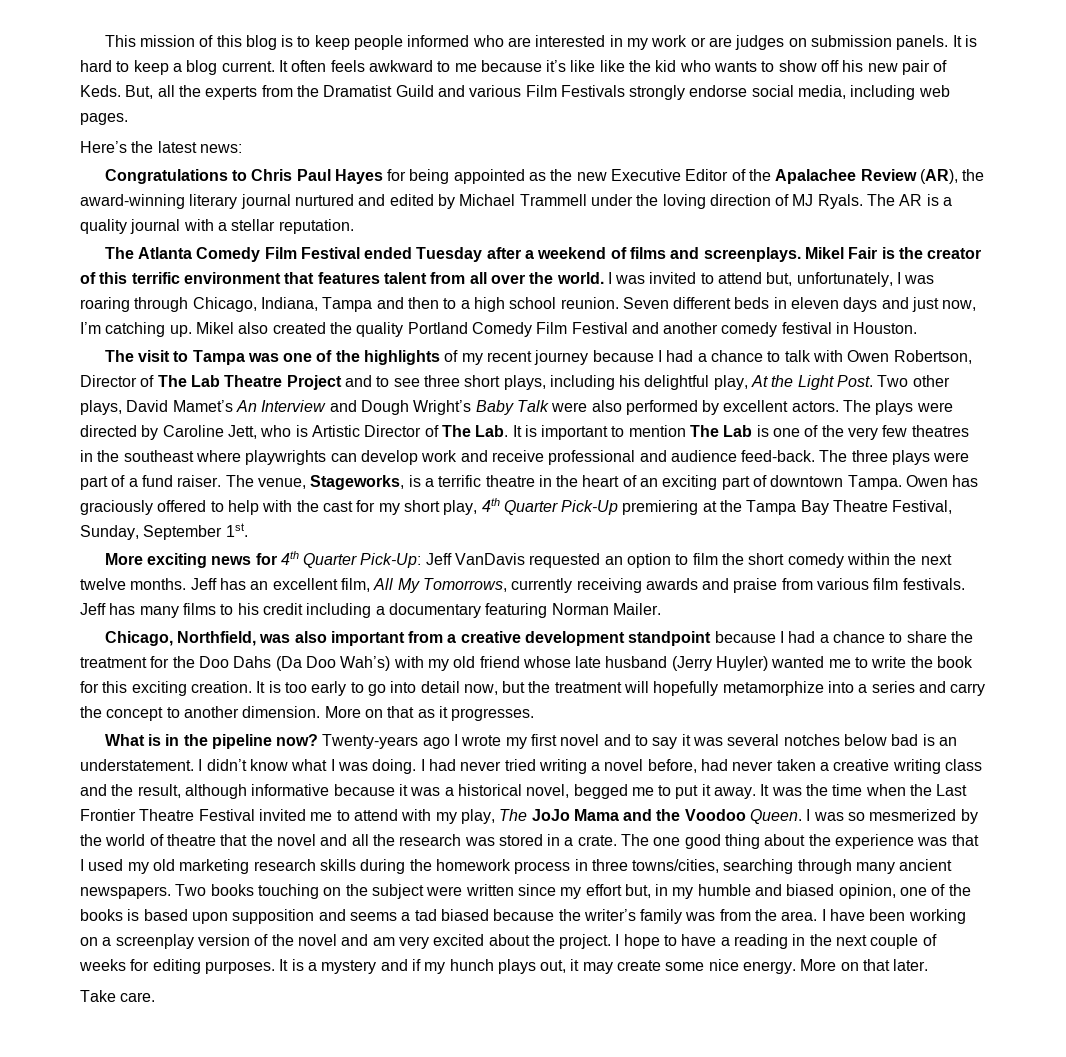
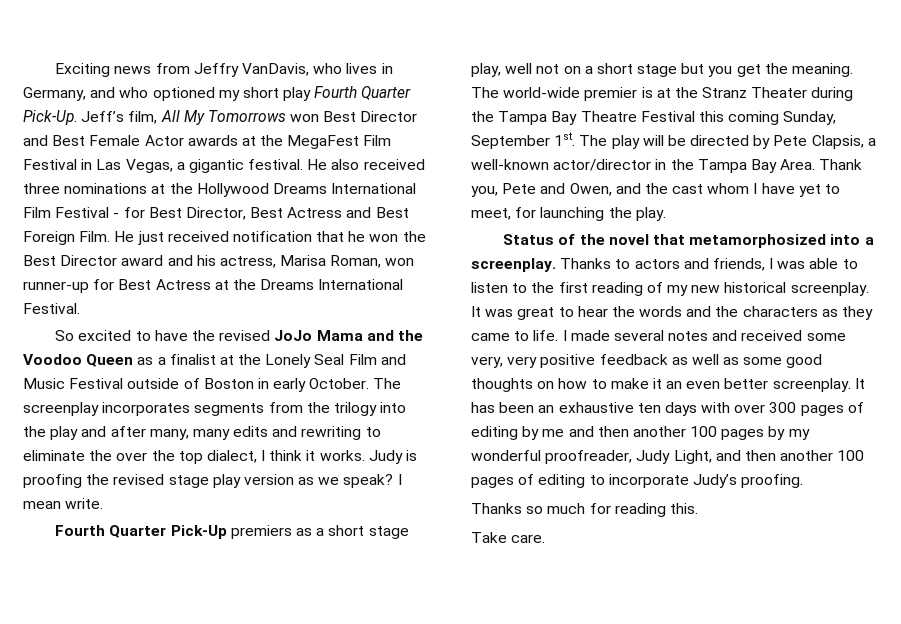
- This mission of this blog is to keep people informed who are interested in my work or are judges on submission panels. It is hard to keep a blog current. It often feels awkward to me because it’s like like the kid who wants to show off his new pair of Keds. But, all the experts from the Dramatist Guild and various Film Festivals strongly endorse social media, including web pages.
- Here’s the latest news:
- Congratulations to Chris Paul Hayes for being appointed as the new Executive Editor of the Apalachee Review (AR), the award-winning literary journal nurtured and edited by Michael Trammell under the loving direction of MJ Ryals. The AR is a quality journal with a stellar reputation.
- The Atlanta Comedy Film Festival ended Tuesday after a weekend of films and screenplays. Mikel Fair is the creator of this terrific environment that features talent from all over the world. I was invited to attend but, unfortunately, I was roaring through Chicago, Indiana, Tampa and then to a high school reunion. Seven different beds in eleven days and just now, I’m catching up. Mikel also created the quality Portland Comedy Film Festival and another comedy festival in Houston.
- The visit to Tampa was one of the highlights of my recent journey because I had a chance to talk with Owen Robertson, Director of The Lab Theatre Project and to see three short plays, including his delightful play, At the Light Post. Two other plays, David Mamet’s An Interview and Dough Wright’s Baby Talk were also performed by excellent actors. The plays were directed by Caroline Jett, who is Artistic Director of The Lab. It is important to mention The Lab is one of the very few theatres in the southeast where playwrights can develop work and receive professional and audience feed-back. The three plays were part of a fund raiser. The venue, Stageworks, is a terrific theatre in the heart of an exciting part of downtown Tampa. Owen has graciously offered to help with the cast for my short play, 4th Quarter Pick-Up premiering at the Tampa Bay Theatre Festival, Sunday, September 1st.
- More exciting news for 4th Quarter Pick-Up: Jeff VanDavis requested an option to film the short comedy within the next twelve months. Jeff has an excellent film, All My Tomorrows, currently receiving awards and praise from various film festivals. Jeff has many films to his credit including a documentary featuring Norman Mailer.
- Chicago, Northfield, was also important from a creative development standpoint because I had a chance to share the treatment for the Doo Dahs (Da Doo Wah’s) with my old friend whose late husband (Jerry Huyler) wanted me to write the book for this exciting creation. It is too early to go into detail now, but the treatment will hopefully metamorphize into a series and carry the concept to another dimension. More on that as it progresses.
- What is in the pipeline now? Twenty-years ago I wrote my first novel and to say it was several notches below bad is an understatement. I didn’t know what I was doing. I had never tried writing a novel before, had never taken a creative writing class and the result, although informative because it was a historical novel, begged me to put it away. It was the time when the Last Frontier Theatre Festival invited me to attend with my play, The JoJo Mama and the Voodoo Queen. I was so mesmerized by the world of theatre that the novel and all the research was stored in a crate. The one good thing about the experience was that I used my old marketing research skills during the homework process in three towns/cities, searching through many ancient newspapers. Two books touching on the subject were written since my effort but, in my humble and biased opinion, one of the books is based upon supposition and seems a tad biased because the writer’s family was from the area. I have been working on a screenplay version of the novel and am very excited about the project. I hope to have a reading in the next couple of weeks for editing purposes. It is a mystery and if my hunch plays out, it may create some nice energy. More on that later.
+ Exciting news from Jeffry VanDavis, who lives in Germany, and who optioned my short play Fourth Quarter Pick-Up. Jeff’s film, All My Tomorrows won Best Director and Best Female Actor awards at the MegaFest Film Festival in Las Vegas, a gigantic festival. He also received three nominations at the Hollywood Dreams International Film Festival - for Best Director, Best Actress and Best Foreign Film. He just received notification that he won the Best Director award and his actress, Marisa Roman, won runner-up for Best Actress at the Dreams International Festival.
+ So excited to have the revised JoJo Mama and the Voodoo Queen as a finalist at the Lonely Seal Film and Music Festival outside of Boston in early October. The screenplay incorporates segments from the trilogy into the play and after many, many edits and rewriting to eliminate the over the top dialect, I think it works. Judy is proofing the revised stage play version as we speak? I mean write.
+ Fourth Quarter Pick-Up premiers as a short stage play, well not on a short stage but you get the meaning. The world-wide premier is at the Stranz Theater during the Tampa Bay Theatre Festival this coming Sunday, September 1st. The play will be directed by Pete Clapsis, a well-known actor/director in the Tampa Bay Area. Thank you, Pete and Owen, and the cast whom I have yet to meet, for launching the play.
+ Status of the novel that metamorphosized into a screenplay. Thanks to actors and friends, I was able to listen to the first reading of my new historical screenplay. It was great to hear the words and the characters as they came to life. I made several notes and received some very, very positive feedback as well as some good thoughts on how to make it an even better screenplay. It has been an exhaustive ten days with over 300 pages of editing by me and then another 100 pages by my wonderful proofreader, Judy Light, and then another 100 pages of editing to incorporate Judy’s proofing.
+ Thanks so much for reading this.

